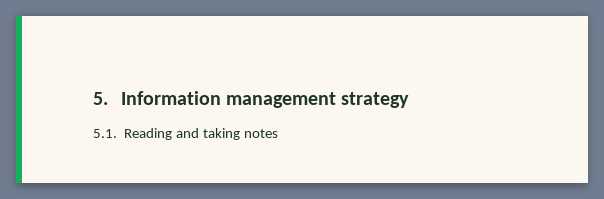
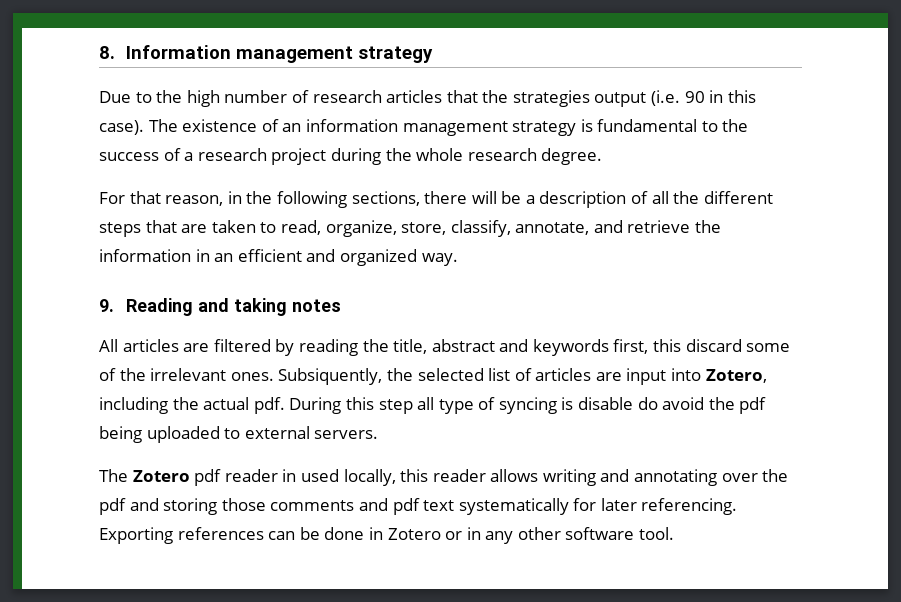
- 5. Information management strategy
+ 8. Information management strategy
- 5.1. Reading and taking notes
+ Due to the high number of research articles that the strategies output (i.e. 90 in this case). The existence of an information management strategy is fundamental to the success of a research project during the whole research degree.
+ For that reason, in the following sections, there will be a description of all the different steps that are taken to read, organize, store, classify, annotate, and retrieve the information in an efficient and organized way.
+ 9. Reading and taking notes
+ All articles are filtered by reading the title, abstract and keywords first, this discard some of the irrelevant ones. Subsiquently, the selected list of articles are input into Zotero, including the actual pdf. During this step all type of syncing is disable do avoid the pdf being uploaded to external servers.
+ The Zotero pdf reader in used locally, this reader allows writing and annotating over the pdf and storing those comments and pdf text systematically for later referencing. Exporting references can be done in Zotero or in any other software tool.

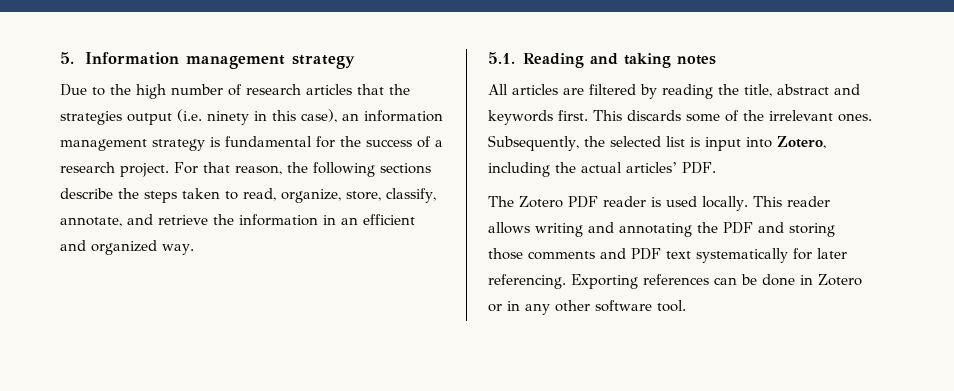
- 8. Information management strategy
+ 5. Information management strategy
- Due to the high number of research articles that the strategies output (i.e. 90 in this case). The existence of an information management strategy is fundamental to the success of a research project during the whole research degree.
- For that reason, in the following sections, there will be a description of all the different steps that are taken to read, organize, store, classify, annotate, and retrieve the information in an efficient and organized way.
+ Due to the high number of research articles that the strategies output (i.e. ninety in this case), an information management strategy is fundamental for the success of a research project. For that reason, the following sections describe the steps taken to read, organize, store, classify, annotate, and retrieve the information in an efficient and organized way.
- 9. Reading and taking notes
+ 5.1. Reading and taking notes
- All articles are filtered by reading the title, abstract and keywords first, this discard some of the irrelevant ones.
+ All articles are filtered by reading the title, abstract and keywords first. This discards some of the irrelevant ones.
- Subsiquently, the selected list of articles are input into Zotero, including the actual pdf. During this step all type of syncing is disable do avoid the pdf being uploaded to external servers.
- The Zotero pdf reader in used locally, this reader allows writing and annotating over the pdf and storing those comments and pdf text systematically for later referencing.
+ Subsequently, the selected list is input into Zotero, including the actual articles’ PDF.
+ The Zotero PDF reader is used locally. This reader allows writing and annotating the PDF and storing those comments and PDF text systematically for later referencing.

